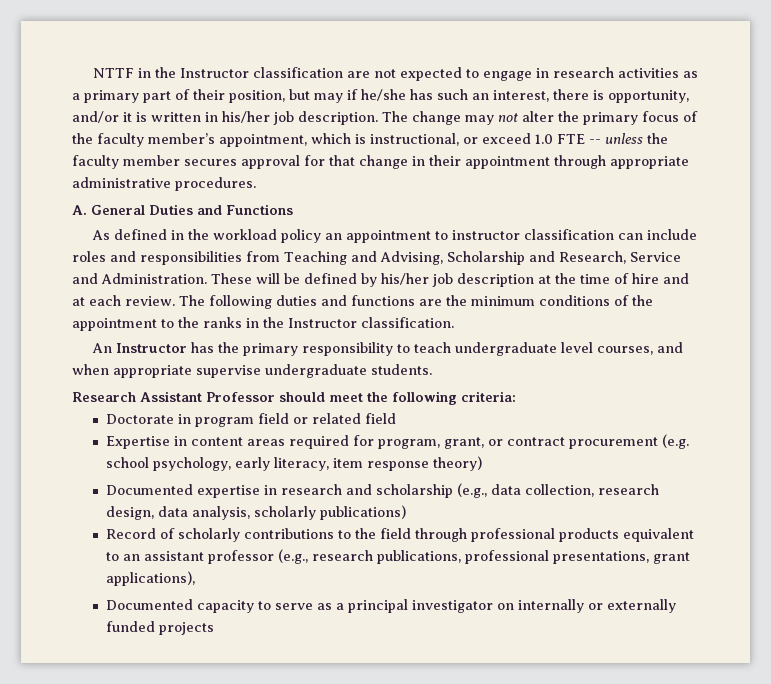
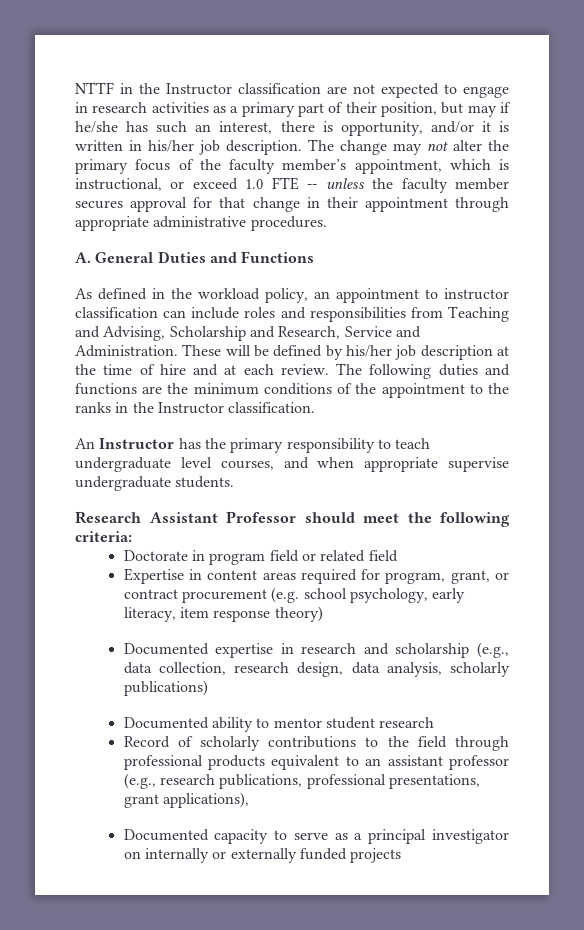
- As defined in the workload policy an appointment to instructor classification can include roles and responsibilities from Teaching and Advising, Scholarship and Research, Service and Administration.
+ As defined in the workload policy, an appointment to instructor classification can include roles and responsibilities from Teaching and Advising, Scholarship and Research, Service and Administration.
+ Documented ability to mentor student research

